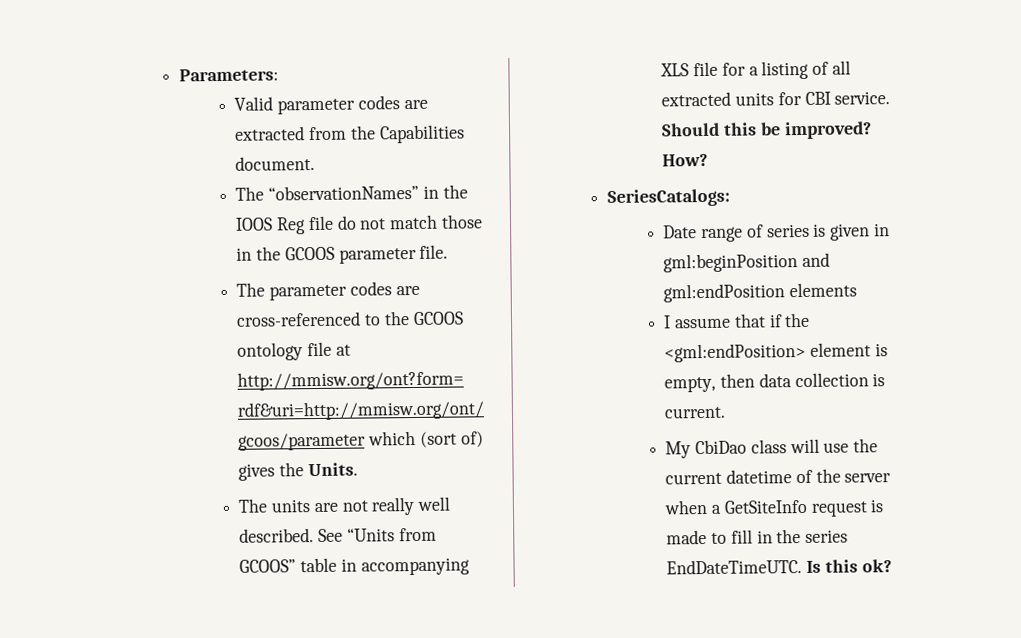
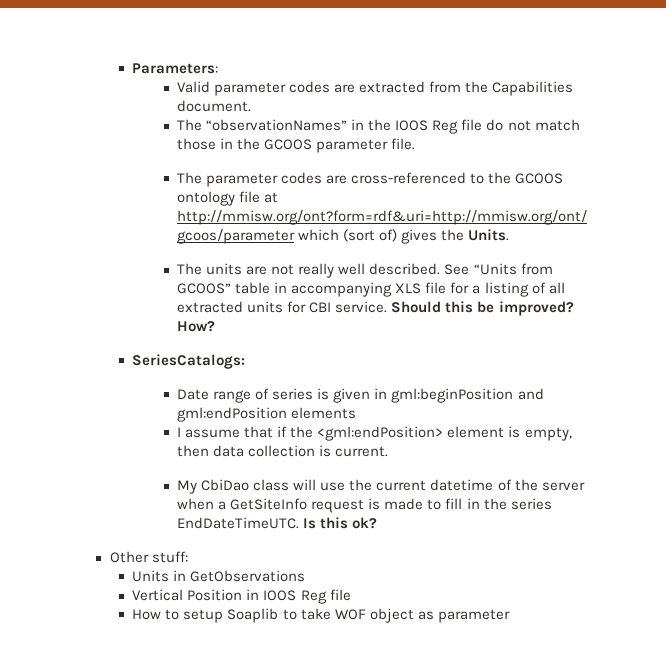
+ Other stuff:
+ Units in GetObservations
+ Vertical Position in IOOS Reg file
+ How to setup Soaplib to take WOF object as parameter

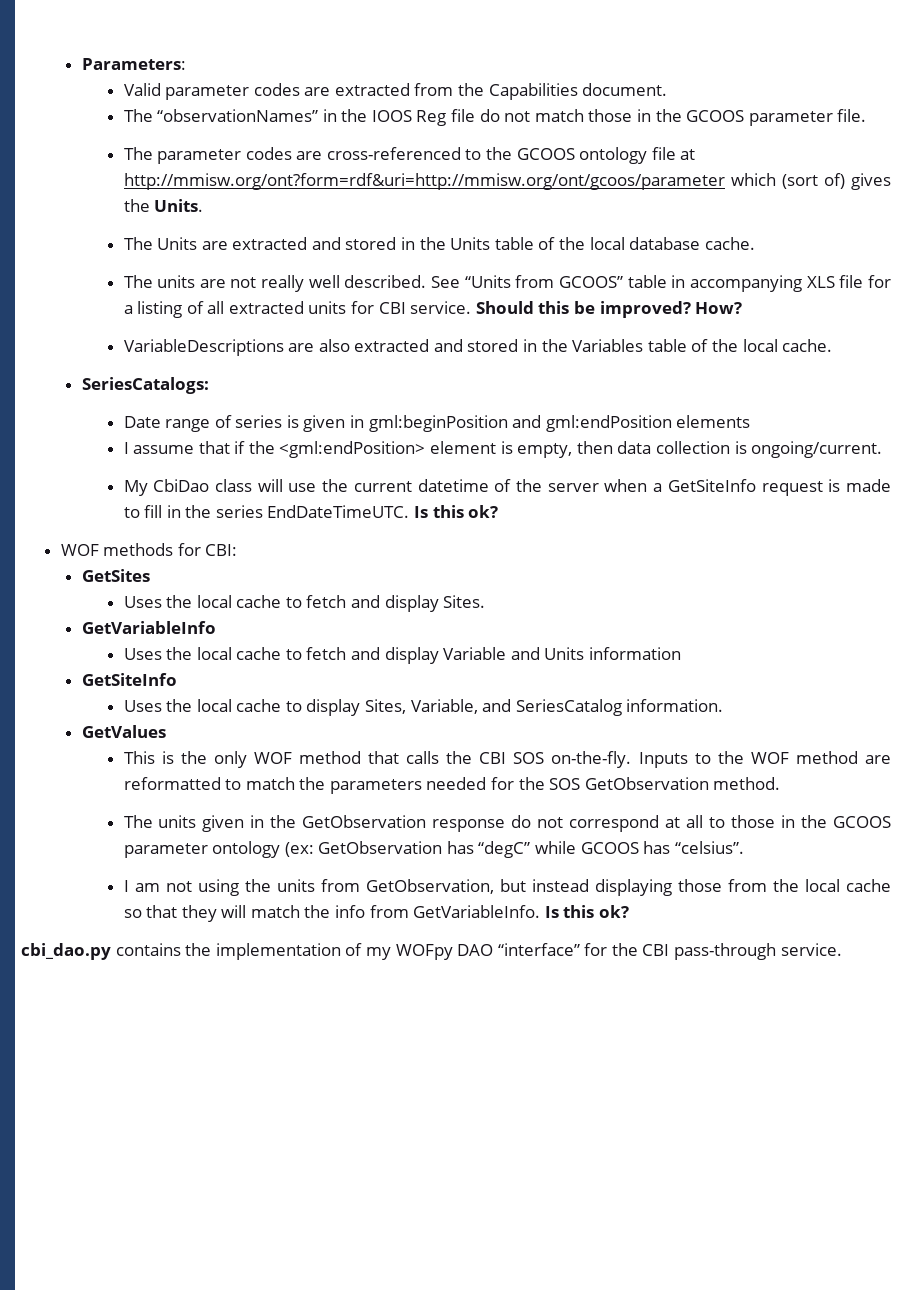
+ The Units are extracted and stored in the Units table of the local database cache.
+ VariableDescriptions are also extracted and stored in the Variables table of the local cache.
- I assume that if the <gml:endPosition> element is empty, then data collection is current.
+ I assume that if the <gml:endPosition> element is empty, then data collection is ongoing/current.
- Other stuff:
- Units in GetObservations
- Vertical Position in IOOS Reg file
- How to setup Soaplib to take WOF object as parameter
+ WOF methods for CBI:
+ GetSites
+ Uses the local cache to fetch and display Sites.
+ GetVariableInfo
+ Uses the local cache to fetch and display Variable and Units information
+ GetSiteInfo
+ Uses the local cache to display Sites, Variable, and SeriesCatalog information.
+ GetValues
+ This is the only WOF method that calls the CBI SOS on-the-fly. Inputs to the WOF method are reformatted to match the parameters needed for the SOS GetObservation method.
+ The units given in the GetObservation response do not correspond at all to those in the GCOOS parameter ontology (ex: GetObservation has “degC” while GCOOS has “celsius”.
+ I am not using the units from GetObservation, but instead displaying those from the local cache so that they will match the info from GetVariableInfo. Is this ok?
+ cbi_dao.py contains the implementation of my WOFpy DAO “interface” for the CBI pass-through service.

